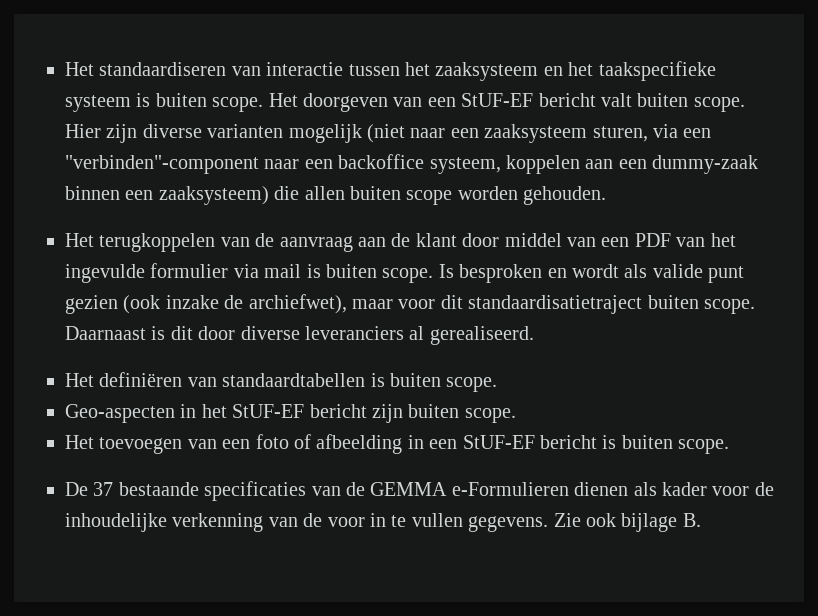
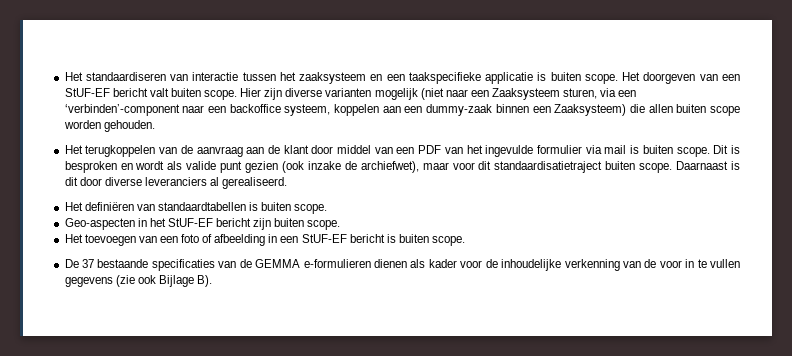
- Het standaardiseren van interactie tussen het zaaksysteem en het taakspecifieke systeem is buiten scope.
+ Het standaardiseren van interactie tussen het zaaksysteem en een taakspecifieke applicatie is buiten scope.
- Hier zijn diverse varianten mogelijk (niet naar een zaaksysteem sturen, via een "verbinden"-component naar een backoffice systeem, koppelen aan een dummy-zaak binnen een zaaksysteem) die allen buiten scope worden gehouden.
+ Hier zijn diverse varianten mogelijk (niet naar een Zaaksysteem sturen, via een ‘verbinden’-component naar een backoffice systeem, koppelen aan een dummy-zaak binnen een Zaaksysteem) die allen buiten scope worden gehouden.
- Is besproken en wordt als valide punt gezien (ook inzake de archiefwet), maar voor dit standaardisatietraject buiten scope.
+ Dit is besproken en wordt als valide punt gezien (ook inzake de archiefwet), maar voor dit standaardisatietraject buiten scope.
- De 37 bestaande specificaties van de GEMMA e-Formulieren dienen als kader voor de inhoudelijke verkenning van de voor in te vullen gegevens. Zie ook bijlage B.
+ De 37 bestaande specificaties van de GEMMA e-formulieren dienen als kader voor de inhoudelijke verkenning van de voor in te vullen gegevens (zie ook Bijlage B).

